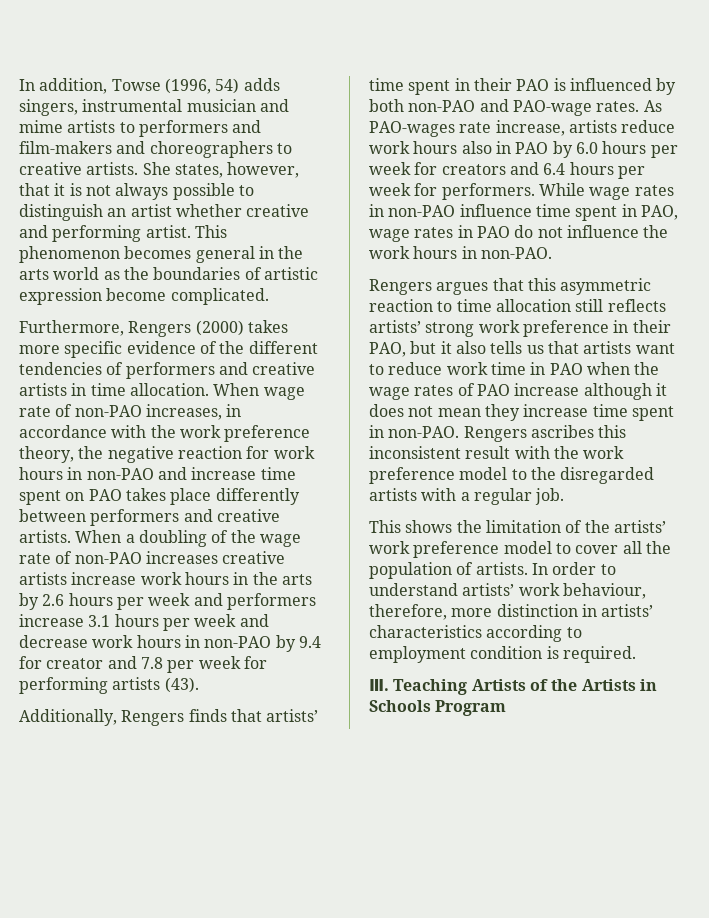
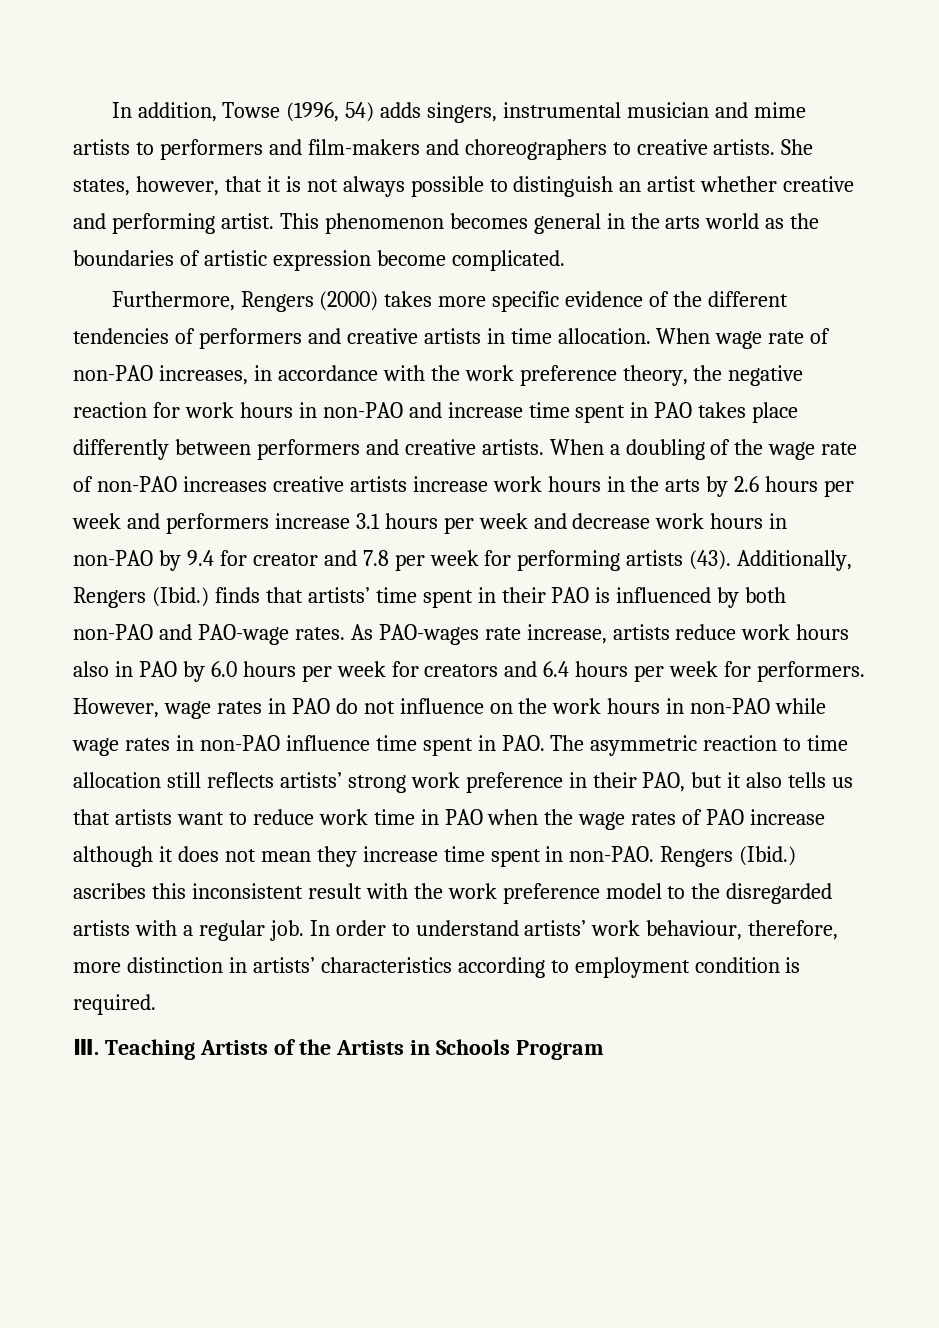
- When wage rate of non-PAO increases, in accordance with the work preference theory, the negative reaction for work hours in non-PAO and increase time spent on PAO takes place differently between performers and creative artists.
+ When wage rate of non-PAO increases, in accordance with the work preference theory, the negative reaction for work hours in non-PAO and increase time spent in PAO takes place differently between performers and creative artists.
- When a doubling of the wage rate of non-PAO increases creative artists increase work hours in the arts by 2.6 hours per week and performers increase 3.1 hours per week and decrease work hours in non-PAO by 9.4 for creator and 7.8 per week for performing artists (43).
- Additionally, Rengers finds that artists’ time spent in their PAO is influenced by both non-PAO and PAO-wage rates.
+ When a doubling of the wage rate of non-PAO increases creative artists increase work hours in the arts by 2.6 hours per week and performers increase 3.1 hours per week and decrease work hours in non-PAO by 9.4 for creator and 7.8 per week for performing artists (43). Additionally, Rengers (Ibid.) finds that artists’ time spent in their PAO is influenced by both non-PAO and PAO-wage rates.
- While wage rates in non-PAO influence time spent in PAO, wage rates in PAO do not influence the work hours in non-PAO.
- Rengers argues that this asymmetric reaction to time allocation still reflects artists’ strong work preference in their PAO, but it also tells us that artists want to reduce work time in PAO when the wage rates of PAO increase although it does not mean they increase time spent in non-PAO.
+ However, wage rates in PAO do not influence on the work hours in non-PAO while wage rates in non-PAO influence time spent in PAO. The asymmetric reaction to time allocation still reflects artists’ strong work preference in their PAO, but it also tells us that artists want to reduce work time in PAO when the wage rates of PAO increase although it does not mean they increase time spent in non-PAO.
- Rengers ascribes this inconsistent result with the work preference model to the disregarded artists with a regular job.
- This shows the limitation of the artists’ work preference model to cover all the population of artists.
+ Rengers (Ibid.) ascribes this inconsistent result with the work preference model to the disregarded artists with a regular job.

